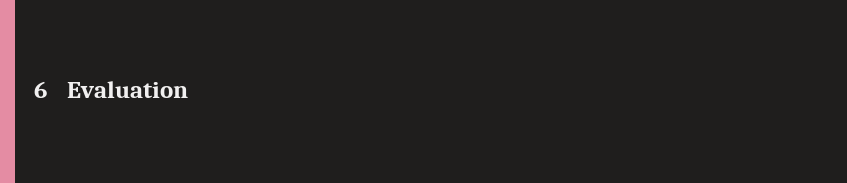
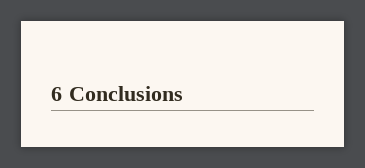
- 6 Evaluation
+ 6 Conclusions

